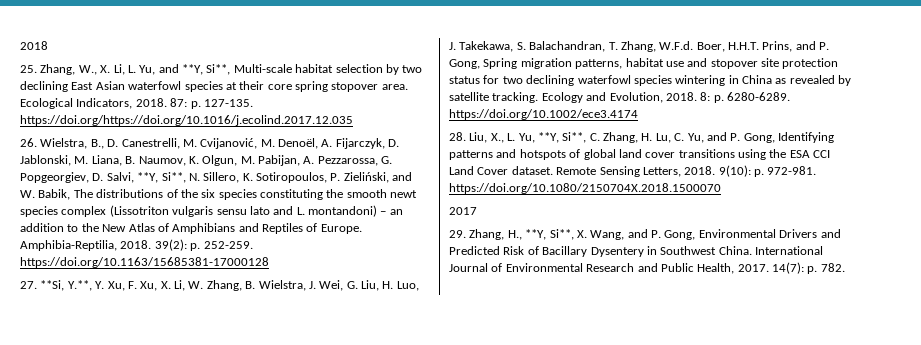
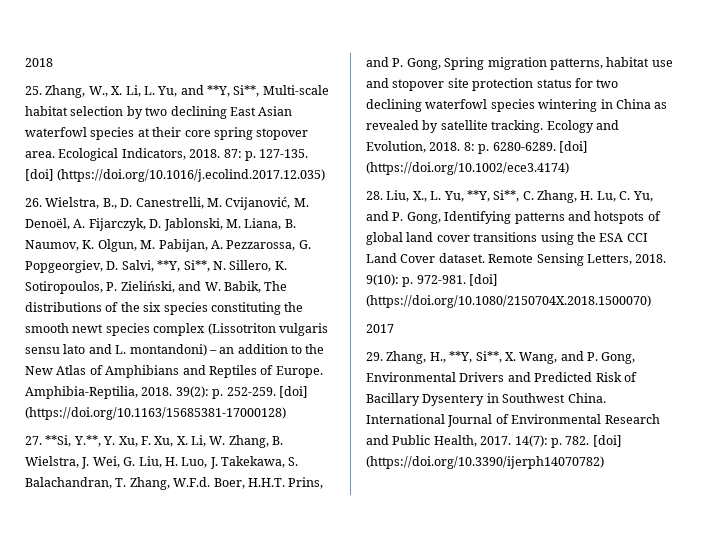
- 87: p. 127-135. https://doi.org/https://doi.org/10.1016/j.ecolind.2017.12.035
+ 87: p. 127-135. [doi] (https://doi.org/10.1016/j.ecolind.2017.12.035)
- 39(2): p. 252-259. https://doi.org/10.1163/15685381-17000128
+ 39(2): p. 252-259. [doi] (https://doi.org/10.1163/15685381-17000128)
- 8: p. 6280-6289. https://doi.org/10.1002/ece3.4174
+ 8: p. 6280-6289. [doi] (https://doi.org/10.1002/ece3.4174)
- 9(10): p. 972-981. https://doi.org/10.1080/2150704X.2018.1500070
+ 9(10): p. 972-981. [doi] (https://doi.org/10.1080/2150704X.2018.1500070)
- 14(7): p. 782.
+ 14(7): p. 782. [doi] (https://doi.org/10.3390/ijerph14070782)

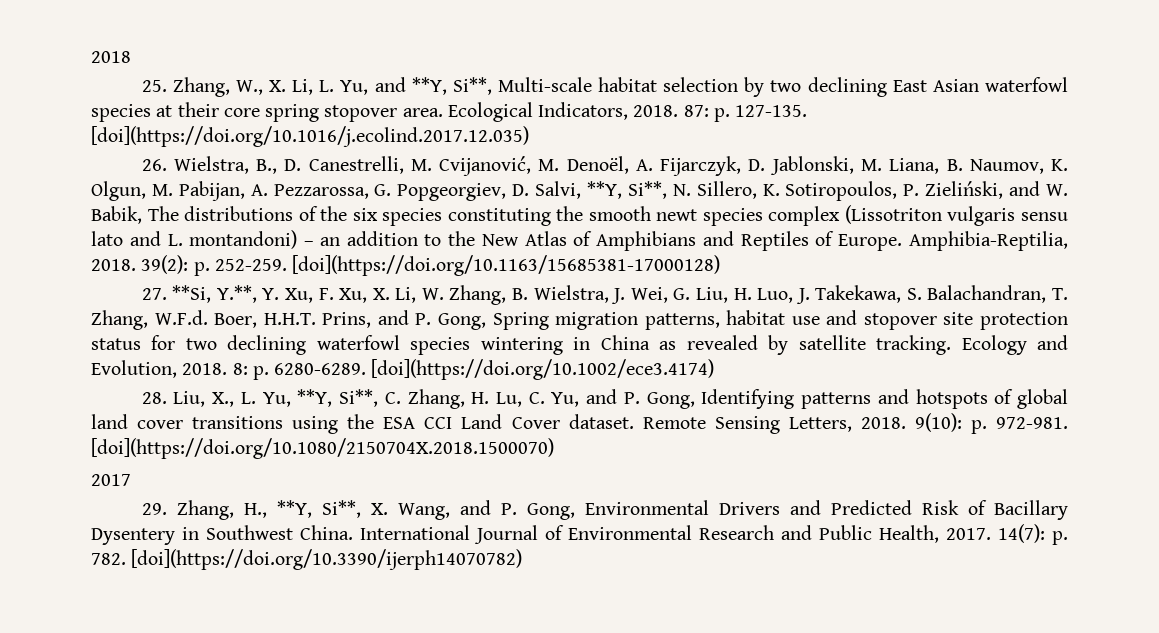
- [doi] (https://doi.org/10.1016/j.ecolind.2017.12.035)
+ [doi](https://doi.org/10.1016/j.ecolind.2017.12.035)
- [doi] (https://doi.org/10.1163/15685381-17000128)
+ [doi](https://doi.org/10.1163/15685381-17000128)
- [doi] (https://doi.org/10.1002/ece3.4174)
+ [doi](https://doi.org/10.1002/ece3.4174)
- [doi] (https://doi.org/10.1080/2150704X.2018.1500070)
+ [doi](https://doi.org/10.1080/2150704X.2018.1500070)
- 14(7): p. 782. [doi] (https://doi.org/10.3390/ijerph14070782)
+ 14(7): p. 782. [doi](https://doi.org/10.3390/ijerph14070782)

